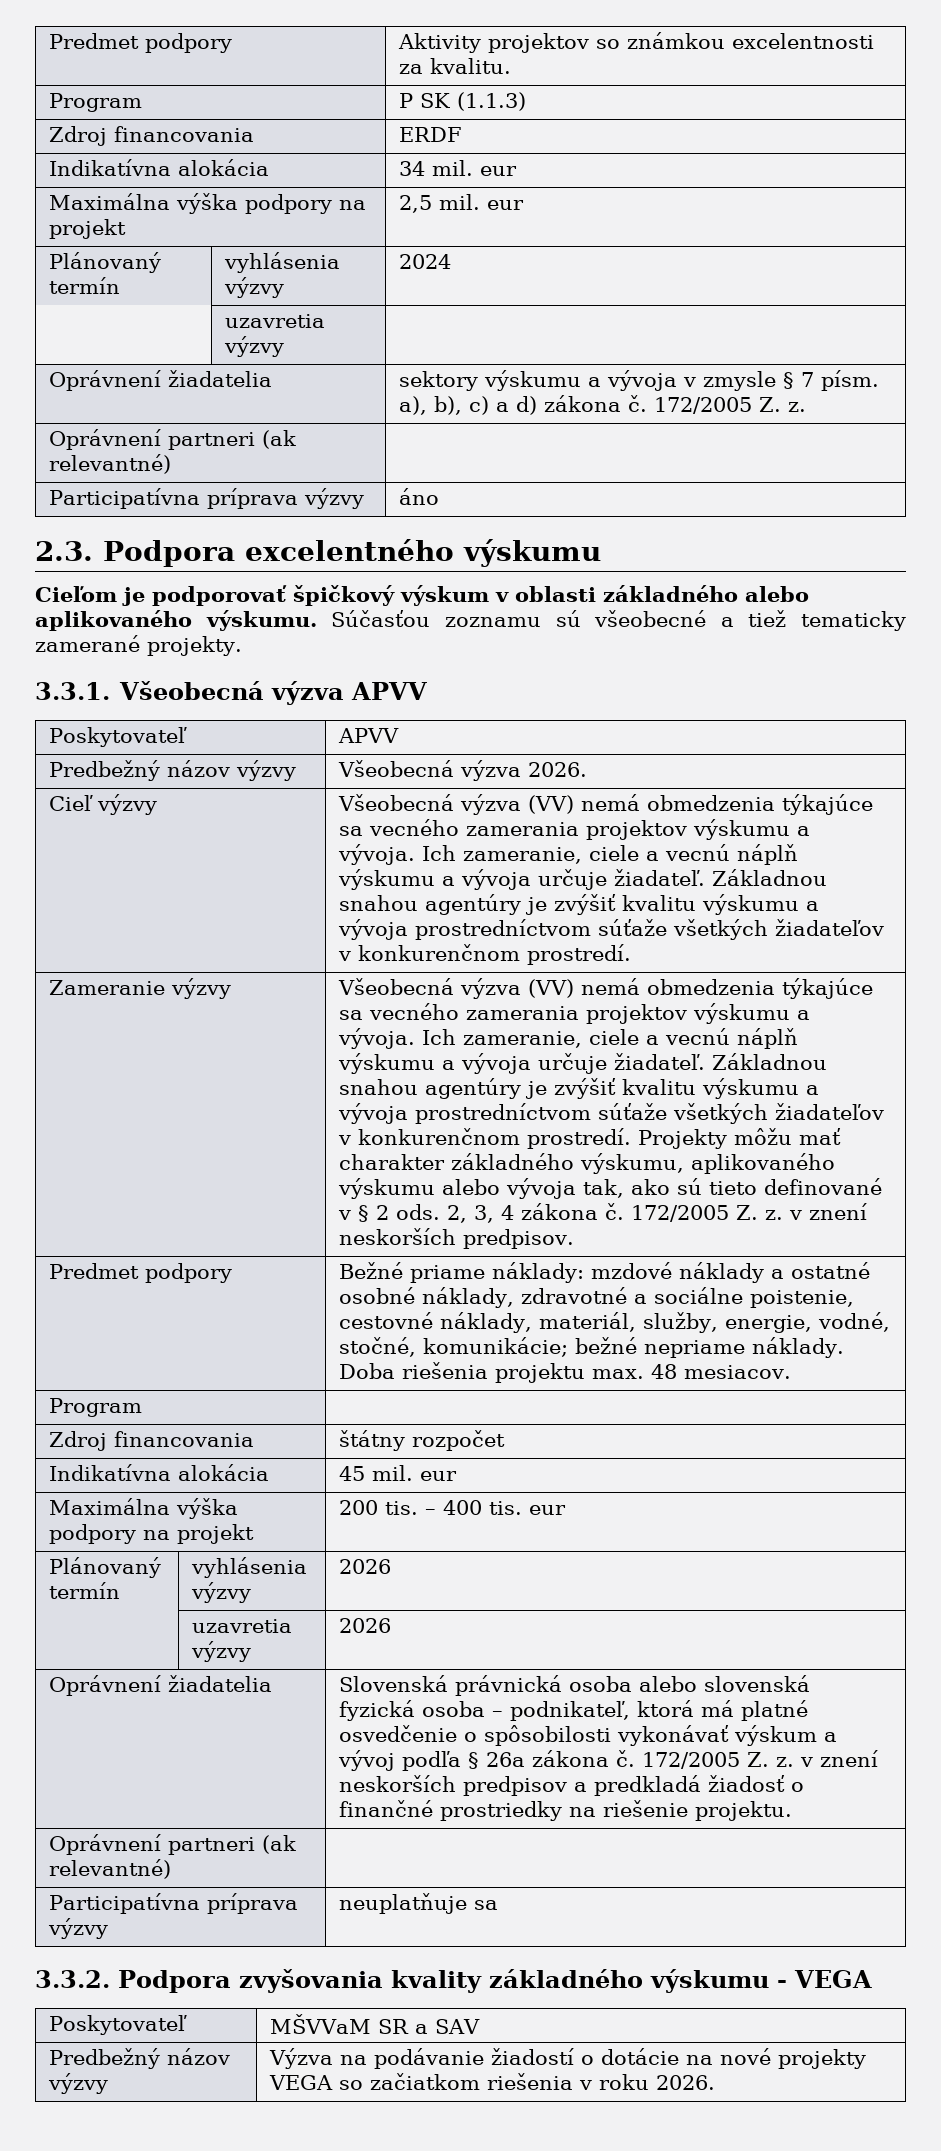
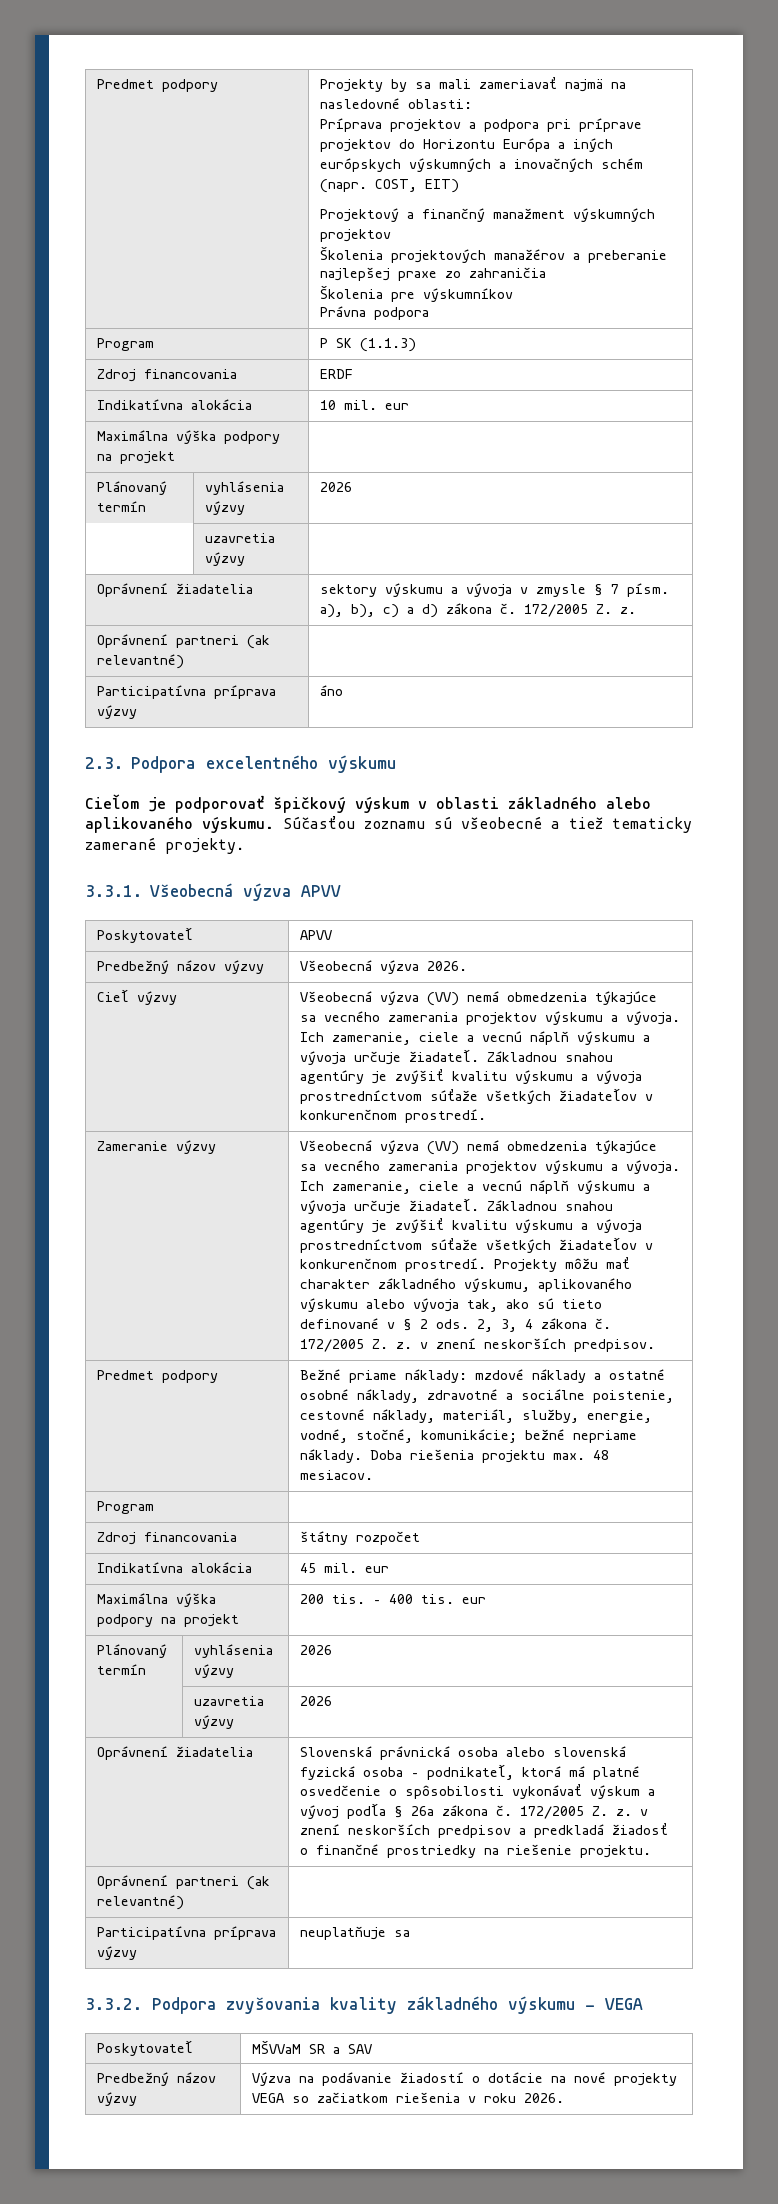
- Predmet podpory | Aktivity projektov so známkou excelentnosti za kvalitu.
+ Predmet podpory | Projekty by sa mali zameriavať najmä na nasledovné oblasti:
+ Príprava projektov a podpora pri príprave projektov do Horizontu Európa a iných európskych výskumných a inovačných schém (napr. COST, EIT)
+ Projektový a finančný manažment výskumných projektov
+ Školenia projektových manažérov a preberanie najlepšej praxe zo zahraničia
+ Školenia pre výskumníkov
+ Právna podpora
- Indikatívna alokácia | 34 mil. eur
- Maximálna výška podpory na projekt | 2,5 mil. eur
- Plánovaný termín | vyhlásenia výzvy | 2024
+ Indikatívna alokácia | 10 mil. eur
+ Maximálna výška podpory na projekt |
+ Plánovaný termín | vyhlásenia výzvy | 2026

